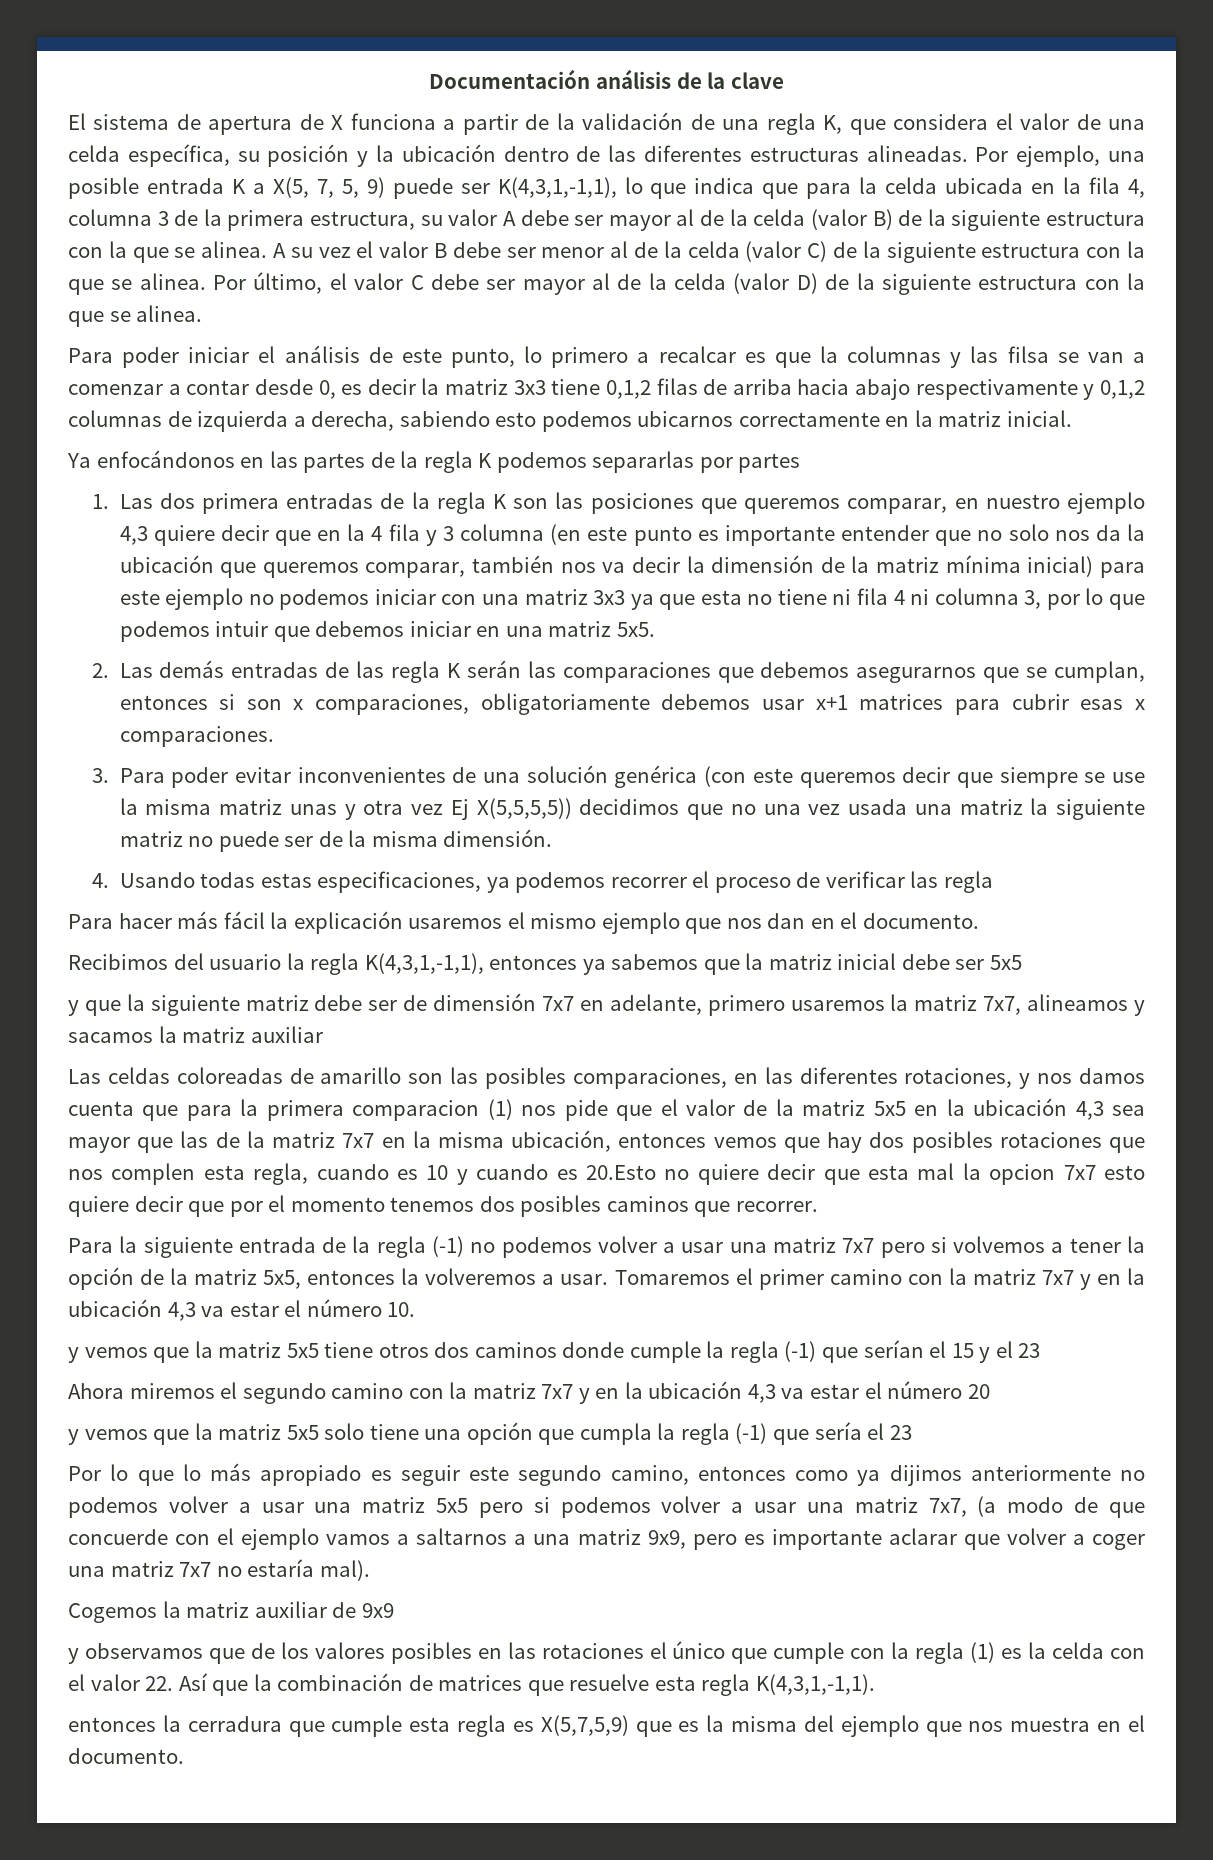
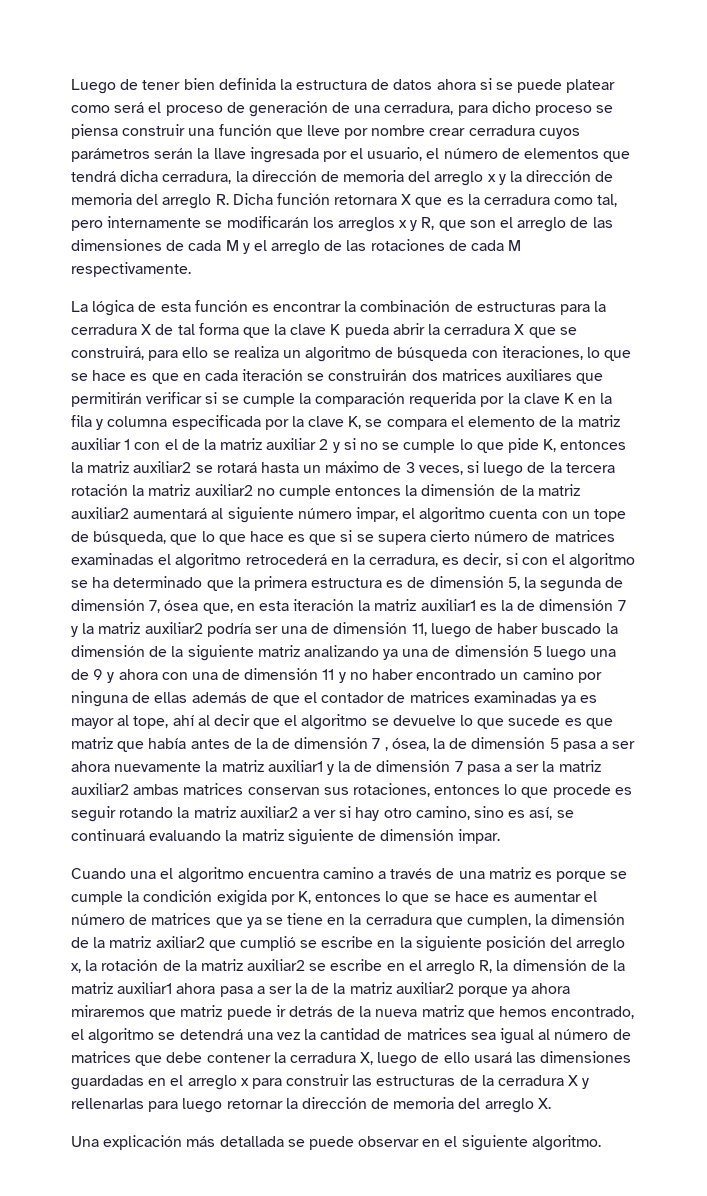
- Documentación análisis de la clave
- El sistema de apertura de X funciona a partir de la validación de una regla K, que considera el valor de una celda específica, su posición y la ubicación dentro de las diferentes estructuras alineadas. Por ejemplo, una posible entrada K a X(5, 7, 5, 9) puede ser K(4,3,1,-1,1), lo que indica que para la celda ubicada en la fila 4, columna 3 de la primera estructura, su valor A debe ser mayor al de la celda (valor B) de la siguiente estructura con la que se alinea. A su vez el valor B debe ser menor al de la celda (valor C) de la siguiente estructura con la que se alinea. Por último, el valor C debe ser mayor al de la celda (valor D) de la siguiente estructura con la que se alinea.
- Para poder iniciar el análisis de este punto, lo primero a recalcar es que la columnas y las filsa se van a comenzar a contar desde 0, es decir la matriz 3x3 tiene 0,1,2 filas de arriba hacia abajo respectivamente y 0,1,2 columnas de izquierda a derecha, sabiendo esto podemos ubicarnos correctamente en la matriz inicial.
- Ya enfocándonos en las partes de la regla K podemos separarlas por partes
- 1. Las dos primera entradas de la regla K son las posiciones que queremos comparar, en nuestro ejemplo 4,3 quiere decir que en la 4 fila y 3 columna (en este punto es importante entender que no solo nos da la ubicación que queremos comparar, también nos va decir la dimensión de la matriz mínima inicial) para este ejemplo no podemos iniciar con una matriz 3x3 ya que esta no tiene ni fila 4 ni columna 3, por lo que podemos intuir que debemos iniciar en una matriz 5x5.
- 2. Las demás entradas de las regla K serán las comparaciones que debemos asegurarnos que se cumplan, entonces si son x comparaciones, obligatoriamente debemos usar x+1 matrices para cubrir esas x comparaciones.
- 3. Para poder evitar inconvenientes de una solución genérica (con este queremos decir que siempre se use la misma matriz unas y otra vez Ej X(5,5,5,5)) decidimos que no una vez usada una matriz la siguiente matriz no puede ser de la misma dimensión.
- 4. Usando todas estas especificaciones, ya podemos recorrer el proceso de verificar las regla
- Para hacer más fácil la explicación usaremos el mismo ejemplo que nos dan en el documento.
- Recibimos del usuario la regla K(4,3,1,-1,1), entonces ya sabemos que la matriz inicial debe ser 5x5
- y que la siguiente matriz debe ser de dimensión 7x7 en adelante, primero usaremos la matriz 7x7, alineamos y sacamos la matriz auxiliar
- Las celdas coloreadas de amarillo son las posibles comparaciones, en las diferentes rotaciones, y nos damos cuenta que para la primera comparacion (1) nos pide que el valor de la matriz 5x5 en la ubicación 4,3 sea mayor que las de la matriz 7x7 en la misma ubicación, entonces vemos que hay dos posibles rotaciones que nos complen esta regla, cuando es 10 y cuando es 20.Esto no quiere decir que esta mal la opcion 7x7 esto quiere decir que por el momento tenemos dos posibles caminos que recorrer.
- Para la siguiente entrada de la regla (-1) no podemos volver a usar una matriz 7x7 pero si volvemos a tener la opción de la matriz 5x5, entonces la volveremos a usar. Tomaremos el primer camino con la matriz 7x7 y en la ubicación 4,3 va estar el número 10.
- y vemos que la matriz 5x5 tiene otros dos caminos donde cumple la regla (-1) que serían el 15 y el 23
- Ahora miremos el segundo camino con la matriz 7x7 y en la ubicación 4,3 va estar el número 20
- y vemos que la matriz 5x5 solo tiene una opción que cumpla la regla (-1) que sería el 23
- Por lo que lo más apropiado es seguir este segundo camino, entonces como ya dijimos anteriormente no podemos volver a usar una matriz 5x5 pero si podemos volver a usar una matriz 7x7, (a modo de que concuerde con el ejemplo vamos a saltarnos a una matriz 9x9, pero es importante aclarar que volver a coger una matriz 7x7 no estaría mal).
- Cogemos la matriz auxiliar de 9x9
- y observamos que de los valores posibles en las rotaciones el único que cumple con la regla (1) es la celda con el valor 22. Así que la combinación de matrices que resuelve esta regla K(4,3,1,-1,1).
- entonces la cerradura que cumple esta regla es X(5,7,5,9) que es la misma del ejemplo que nos muestra en el documento.
+ Luego de tener bien definida la estructura de datos ahora si se puede platear como será el proceso de generación de una cerradura, para dicho proceso se piensa construir una función que lleve por nombre crear cerradura cuyos parámetros serán la llave ingresada por el usuario, el número de elementos que tendrá dicha cerradura, la dirección de memoria del arreglo x y la dirección de memoria del arreglo R. Dicha función retornara X que es la cerradura como tal, pero internamente se modificarán los arreglos x y R, que son el arreglo de las dimensiones de cada M y el arreglo de las rotaciones de cada M respectivamente.
+ La lógica de esta función es encontrar la combinación de estructuras para la cerradura X de tal forma que la clave K pueda abrir la cerradura X que se construirá, para ello se realiza un algoritmo de búsqueda con iteraciones, lo que se hace es que en cada iteración se construirán dos matrices auxiliares que permitirán verificar si se cumple la comparación requerida por la clave K en la fila y columna especificada por la clave K, se compara el elemento de la matriz auxiliar 1 con el de la matriz auxiliar 2 y si no se cumple lo que pide K, entonces la matriz auxiliar2 se rotará hasta un máximo de 3 veces, si luego de la tercera rotación la matriz auxiliar2 no cumple entonces la dimensión de la matriz auxiliar2 aumentará al siguiente número impar, el algoritmo cuenta con un tope de búsqueda, que lo que hace es que si se supera cierto número de matrices examinadas el algoritmo retrocederá en la cerradura, es decir, si con el algoritmo se ha determinado que la primera estructura es de dimensión 5, la segunda de dimensión 7, ósea que, en esta iteración la matriz auxiliar1 es la de dimensión 7 y la matriz auxiliar2 podría ser una de dimensión 11, luego de haber buscado la dimensión de la siguiente matriz analizando ya una de dimensión 5 luego una de 9 y ahora con una de dimensión 11 y no haber encontrado un camino por ninguna de ellas además de que el contador de matrices examinadas ya es mayor al tope, ahí al decir que el algoritmo se devuelve lo que sucede es que matriz que había antes de la de dimensión 7 , ósea, la de dimensión 5 pasa a ser ahora nuevamente la matriz auxiliar1 y la de dimensión 7 pasa a ser la matriz auxiliar2 ambas matrices conservan sus rotaciones, entonces lo que procede es seguir rotando la matriz auxiliar2 a ver si hay otro camino, sino es así, se continuará evaluando la matriz siguiente de dimensión impar.
+ Cuando una el algoritmo encuentra camino a través de una matriz es porque se cumple la condición exigida por K, entonces lo que se hace es aumentar el número de matrices que ya se tiene en la cerradura que cumplen, la dimensión de la matriz axiliar2 que cumplió se escribe en la siguiente posición del arreglo x, la rotación de la matriz auxiliar2 se escribe en el arreglo R, la dimensión de la matriz auxiliar1 ahora pasa a ser la de la matriz auxiliar2 porque ya ahora miraremos que matriz puede ir detrás de la nueva matriz que hemos encontrado, el algoritmo se detendrá una vez la cantidad de matrices sea igual al número de matrices que debe contener la cerradura X, luego de ello usará las dimensiones guardadas en el arreglo x para construir las estructuras de la cerradura X y rellenarlas para luego retornar la dirección de memoria del arreglo X.
+ Una explicación más detallada se puede observar en el siguiente algoritmo.

